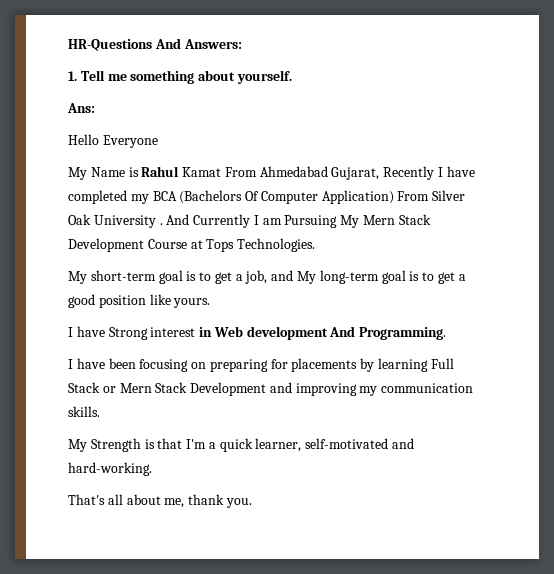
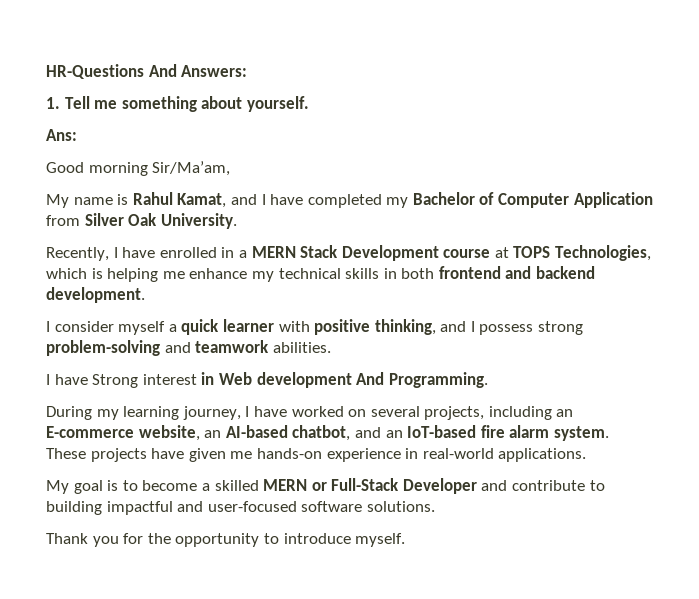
- Hello Everyone
- My Name is Rahul Kamat From Ahmedabad Gujarat, Recently I have completed my BCA (Bachelors Of Computer Application) From Silver Oak University . And Currently I am Pursuing My Mern Stack Development Course at Tops Technologies.
- My short-term goal is to get a job, and My long-term goal is to get a good position like yours.
+ Good morning Sir/Ma’am,
+ My name is Rahul Kamat, and I have completed my Bachelor of Computer Application from Silver Oak University.
+ Recently, I have enrolled in a MERN Stack Development course at TOPS Technologies, which is helping me enhance my technical skills in both frontend and backend development.
+ I consider myself a quick learner with positive thinking, and I possess strong problem-solving and teamwork abilities.
- I have been focusing on preparing for placements by learning Full Stack or Mern Stack Development and improving my communication skills.
- My Strength is that I'm a quick learner, self-motivated and hard-working.
- That's all about me, thank you.
+ During my learning journey, I have worked on several projects, including an E-commerce website, an AI-based chatbot, and an IoT-based fire alarm system. These projects have given me hands-on experience in real-world applications.
+ My goal is to become a skilled MERN or Full-Stack Developer and contribute to building impactful and user-focused software solutions.
+ Thank you for the opportunity to introduce myself.

